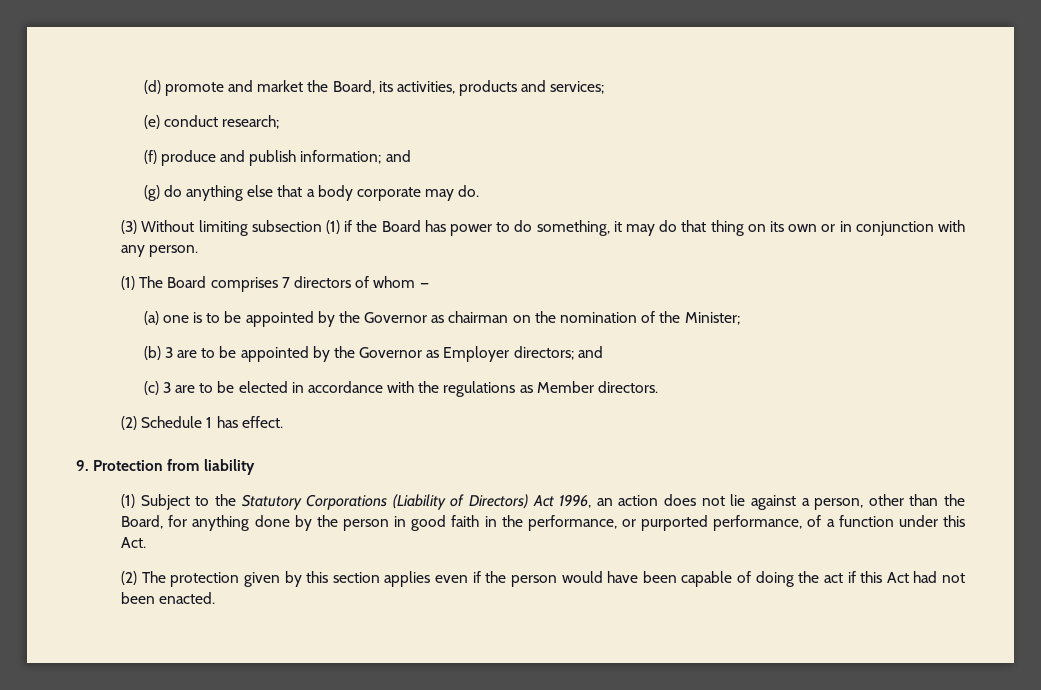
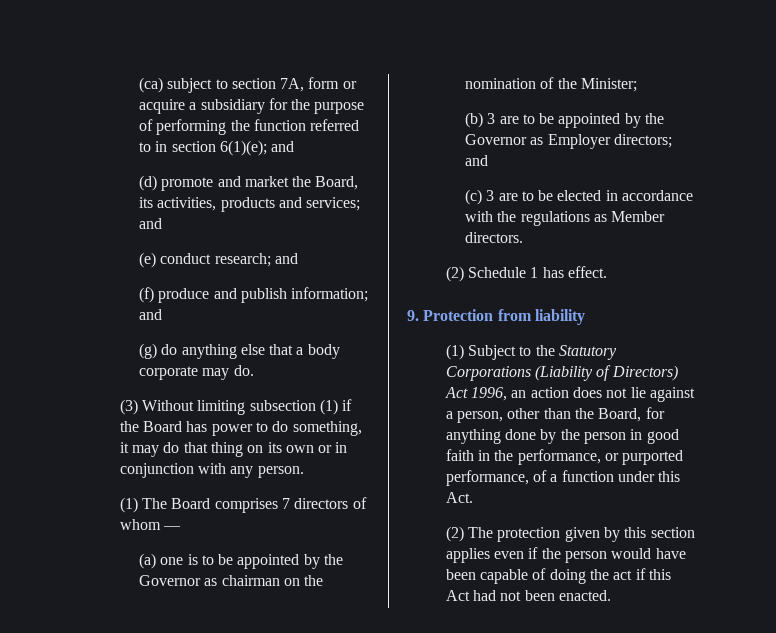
+ (ca) subject to section 7A, form or acquire a subsidiary for the purpose of performing the function referred to in section 6(1)(e); and
- (d) promote and market the Board, its activities, products and services;
+ (d) promote and market the Board, its activities, products and services; and
- (e) conduct research;
+ (e) conduct research; and

